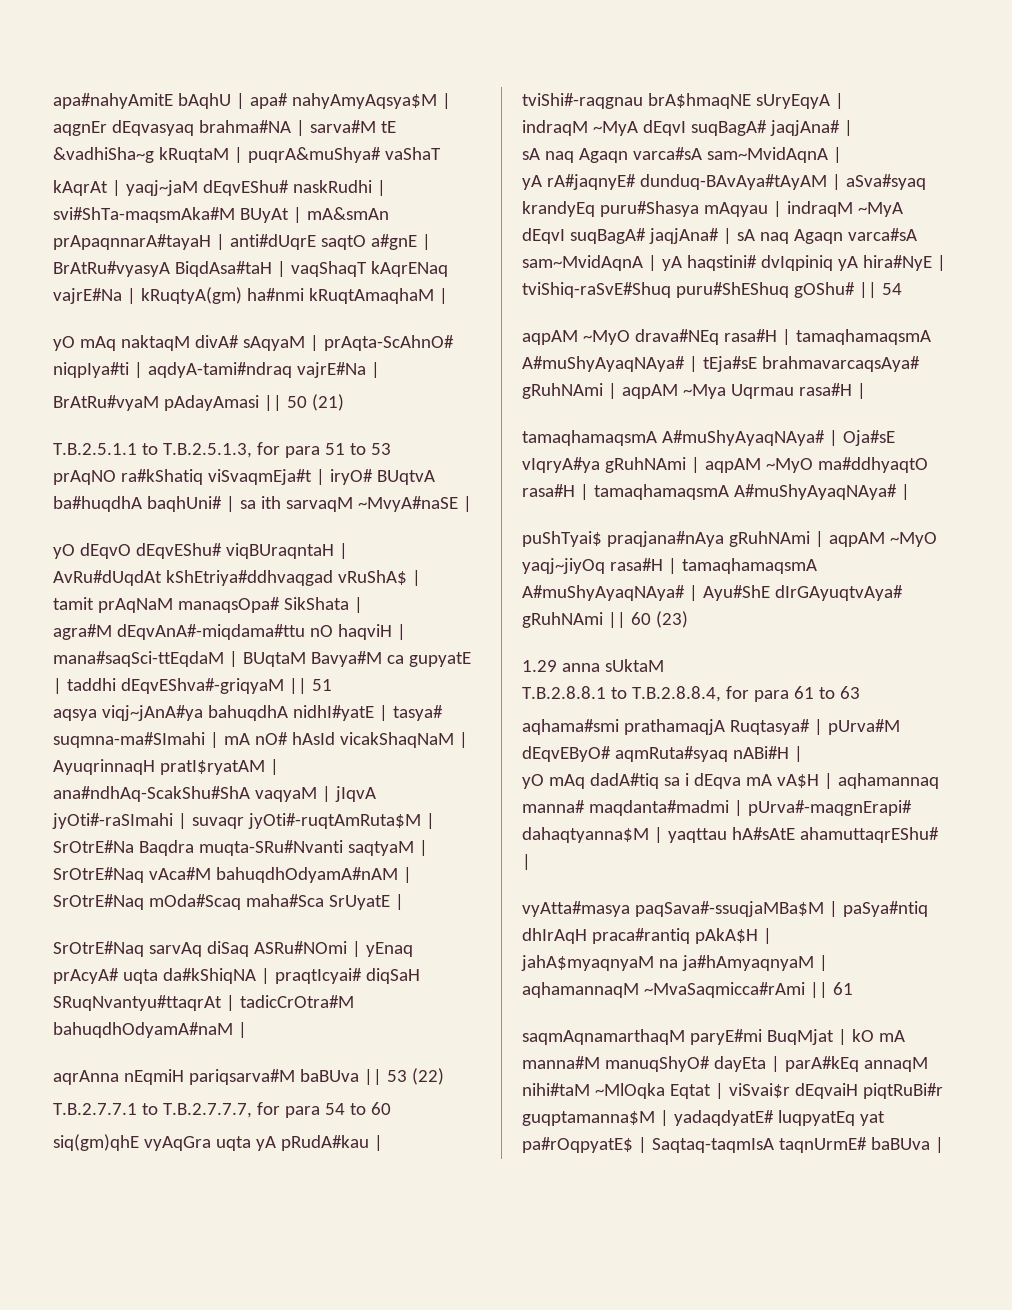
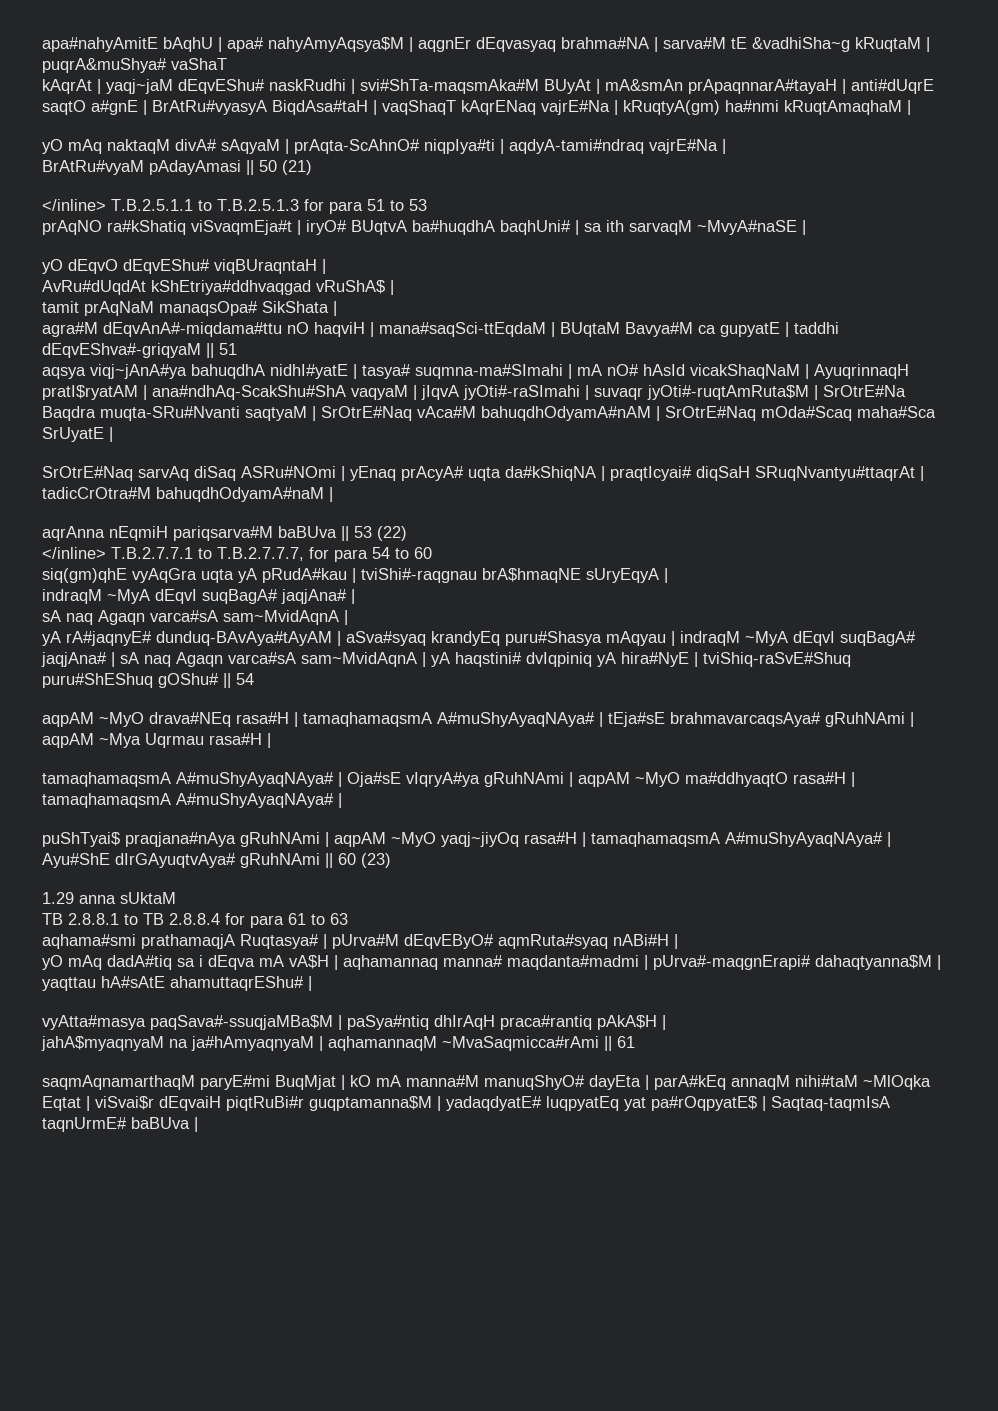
- T.B.2.5.1.1 to T.B.2.5.1.3, for para 51 to 53
+ </inline> T.B.2.5.1.1 to T.B.2.5.1.3 for para 51 to 53
- T.B.2.7.7.1 to T.B.2.7.7.7, for para 54 to 60
+ </inline> T.B.2.7.7.1 to T.B.2.7.7.7, for para 54 to 60
- T.B.2.8.8.1 to T.B.2.8.8.4, for para 61 to 63
+ TB 2.8.8.1 to TB 2.8.8.4 for para 61 to 63

